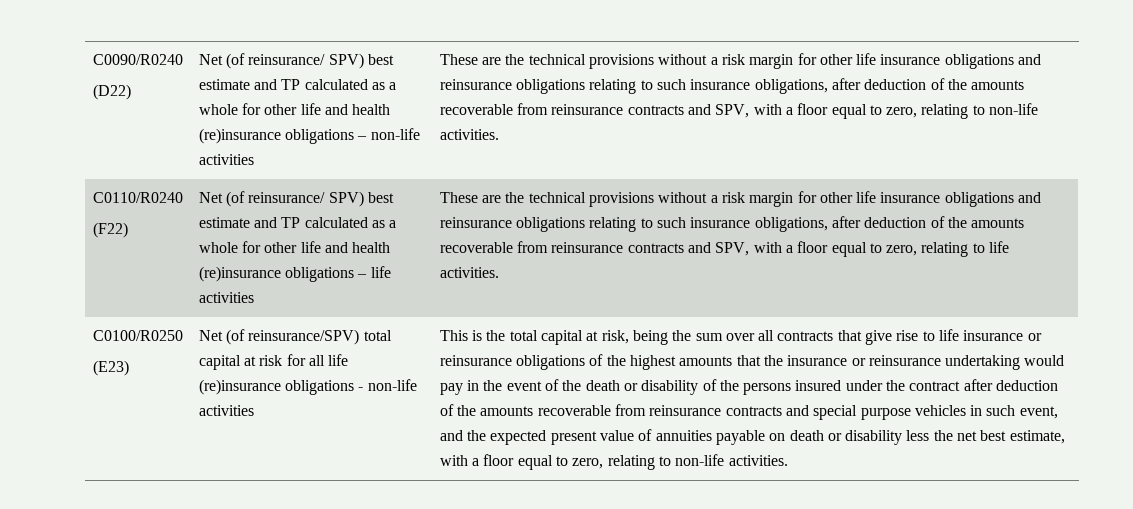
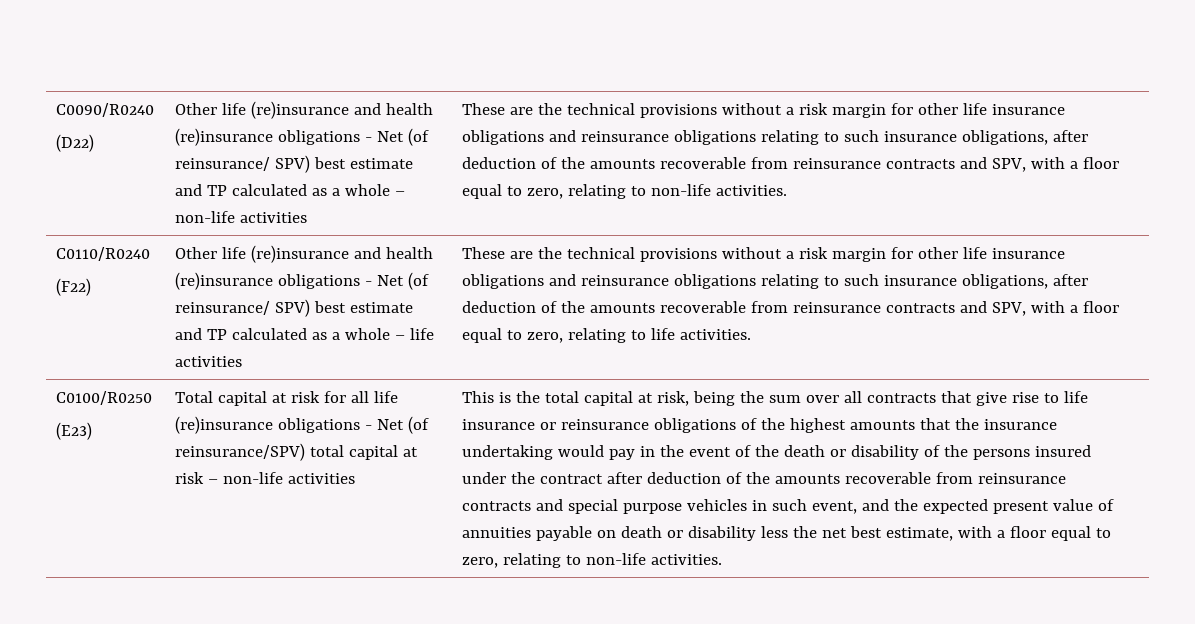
- Net (of reinsurance/ SPV) best estimate and TP calculated as a whole for other life and health (re)insurance obligations – non-life activities
+ Other life (re)insurance and health (re)insurance obligations - Net (of reinsurance/ SPV) best estimate and TP calculated as a whole – non-life activities
- Net (of reinsurance/ SPV) best estimate and TP calculated as a whole for other life and health (re)insurance obligations – life activities
+ Other life (re)insurance and health (re)insurance obligations - Net (of reinsurance/ SPV) best estimate and TP calculated as a whole – life activities
- Net (of reinsurance/SPV) total capital at risk for all life (re)insurance obligations - non-life activities
+ Total capital at risk for all life (re)insurance obligations - Net (of reinsurance/SPV) total capital at risk – non-life activities
- This is the total capital at risk, being the sum over all contracts that give rise to life insurance or reinsurance obligations of the highest amounts that the insurance or reinsurance undertaking would pay in the event of the death or disability of the persons insured under the contract after deduction of the amounts recoverable from reinsurance contracts and special purpose vehicles in such event, and the expected present value of annuities payable on death or disability less the net best estimate, with a floor equal to zero, relating to non-life activities.
+ This is the total capital at risk, being the sum over all contracts that give rise to life insurance or reinsurance obligations of the highest amounts that the insurance undertaking would pay in the event of the death or disability of the persons insured under the contract after deduction of the amounts recoverable from reinsurance contracts and special purpose vehicles in such event, and the expected present value of annuities payable on death or disability less the net best estimate, with a floor equal to zero, relating to non-life activities.

